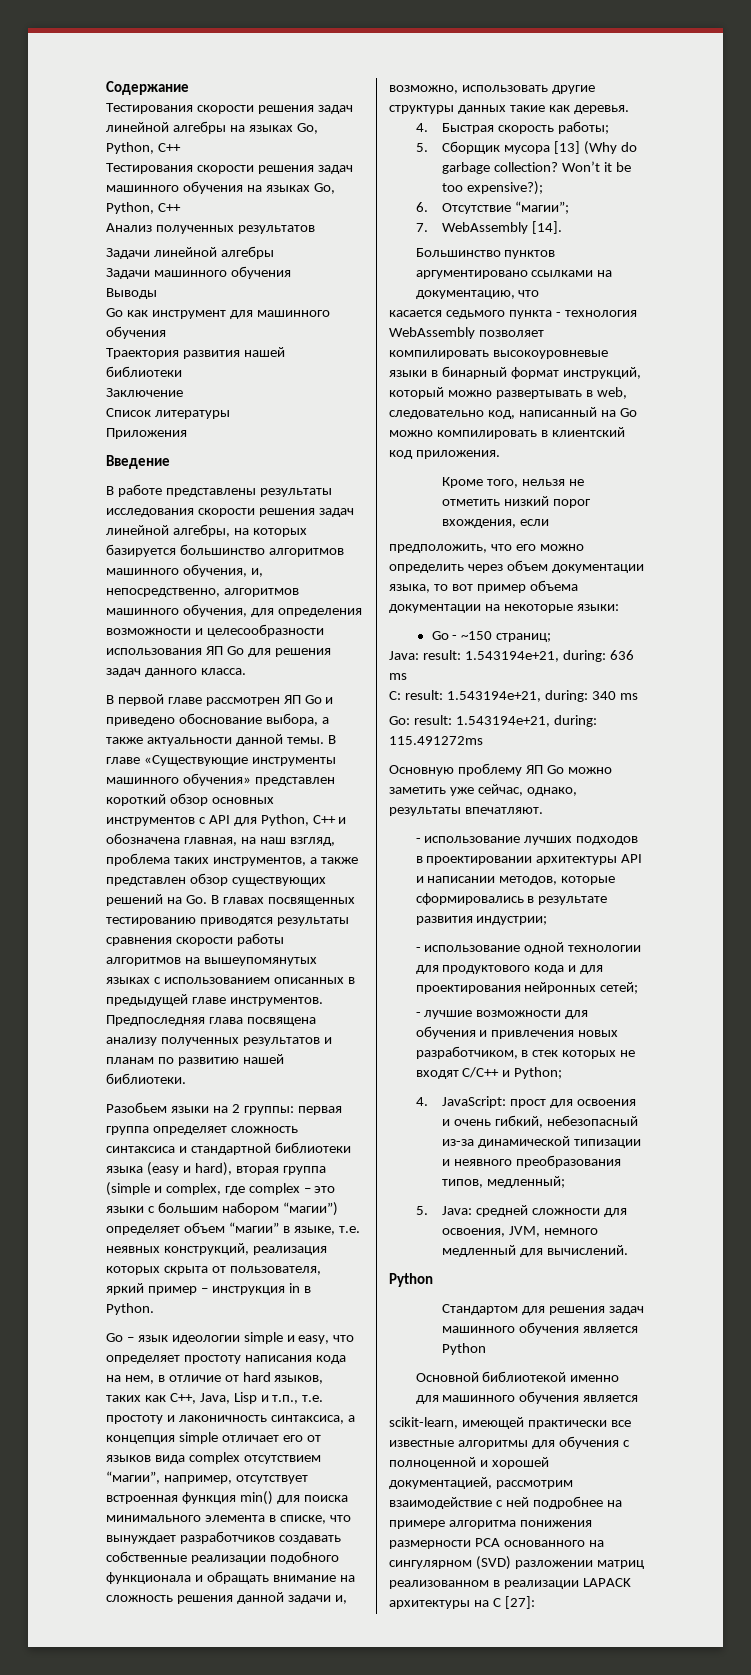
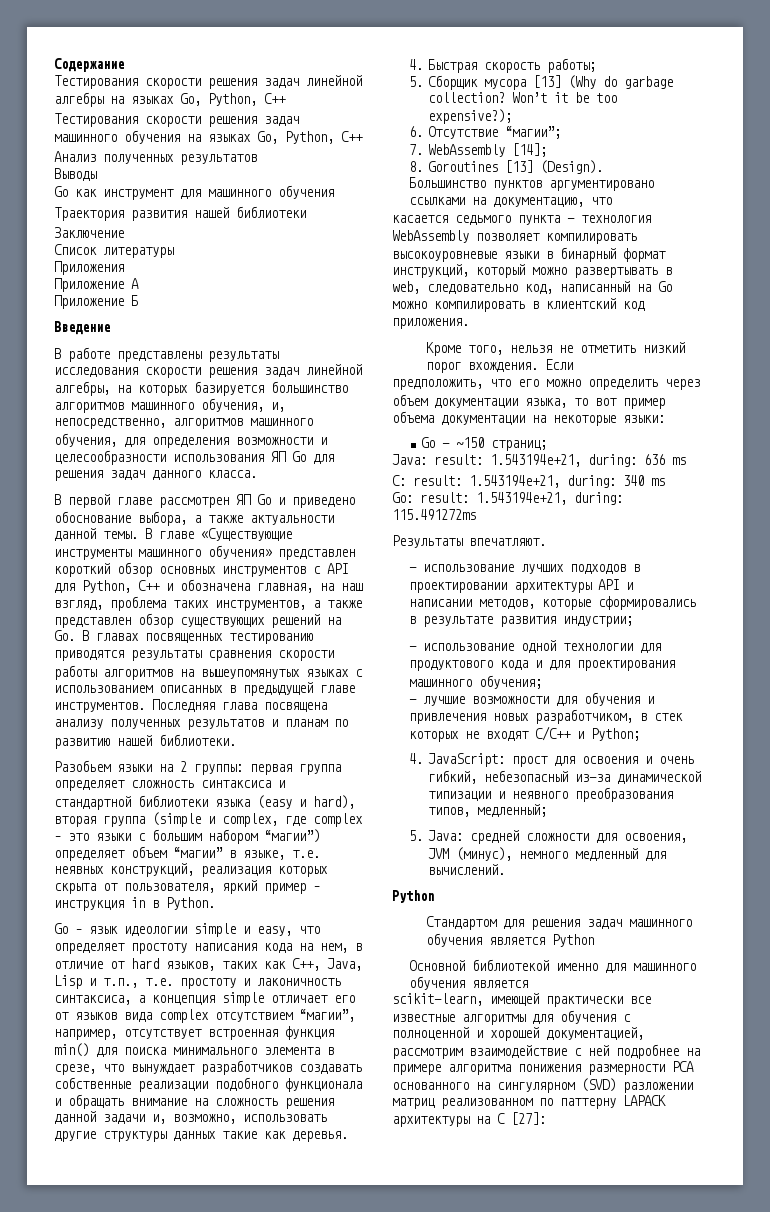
- Задачи линейной алгебры
- Задачи машинного обучения
+ Приложение А
+ Приложение Б
- Предпоследняя глава посвящена анализу полученных результатов и планам по развитию нашей библиотеки.
+ Последняя глава посвящена анализу полученных результатов и планам по развитию нашей библиотеки.
- Go – язык идеологии simple и easy, что определяет простоту написания кода на нем, в отличие от hard языков, таких как C++, Java, Lisp и т.п., т.е. простоту и лаконичность синтаксиса, а концепция simple отличает его от языков вида complex отсутствием “магии”, например, отсутствует встроенная функция min() для поиска минимального элемента в списке, что вынуждает разработчиков создавать собственные реализации подобного функционала и обращать внимание на сложность решения данной задачи и, возможно, использовать другие структуры данных такие как деревья.
+ Go – язык идеологии simple и easy, что определяет простоту написания кода на нем, в отличие от hard языков, таких как C++, Java, Lisp и т.п., т.е. простоту и лаконичность синтаксиса, а концепция simple отличает его от языков вида complex отсутствием “магии”, например, отсутствует встроенная функция min() для поиска минимального элемента в срезе, что вынуждает разработчиков создавать собственные реализации подобного функционала и обращать внимание на сложность решения данной задачи и, возможно, использовать другие структуры данных такие как деревья.
- 7. WebAssembly [14].
+ 7. WebAssembly [14];
+ 8. Goroutines [13] (Design).
- Кроме того, нельзя не отметить низкий порог вхождения, если
+ Кроме того, нельзя не отметить низкий порог вхождения. Если
- Основную проблему ЯП Go можно заметить уже сейчас, однако, результаты впечатляют.
+ Результаты впечатляют.
- - использование одной технологии для продуктового кода и для проектирования нейронных сетей;
+ - использование одной технологии для продуктового кода и для проектирования машинного обучения;
- 5. Java: средней сложности для освоения, JVM, немного медленный для вычислений.
+ 5. Java: средней сложности для освоения, JVM (минус), немного медленный для вычислений.
- scikit-learn, имеющей практически все известные алгоритмы для обучения с полноценной и хорошей документацией, рассмотрим взаимодействие с ней подробнее на примере алгоритма понижения размерности PCA основанного на сингулярном (SVD) разложении матриц реализованном в реализации LAPACK архитектуры на C [27]:
+ scikit-learn, имеющей практически все известные алгоритмы для обучения с полноценной и хорошей документацией, рассмотрим взаимодействие с ней подробнее на примере алгоритма понижения размерности PCA основанного на сингулярном (SVD) разложении матриц реализованном по паттерну LAPACK архитектуры на C [27]:

